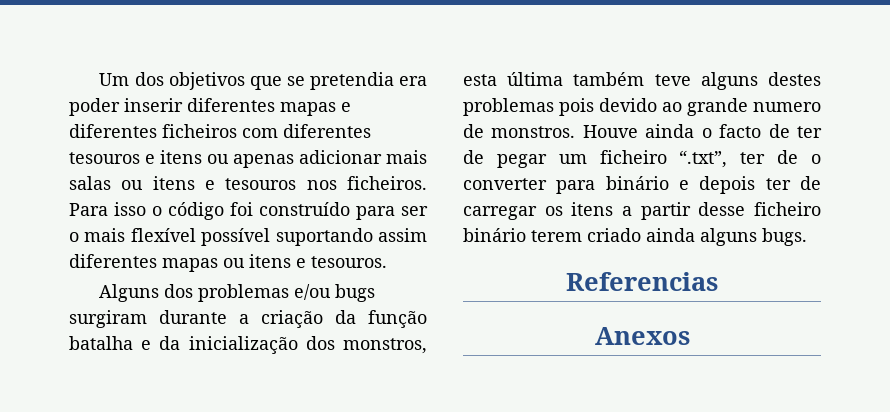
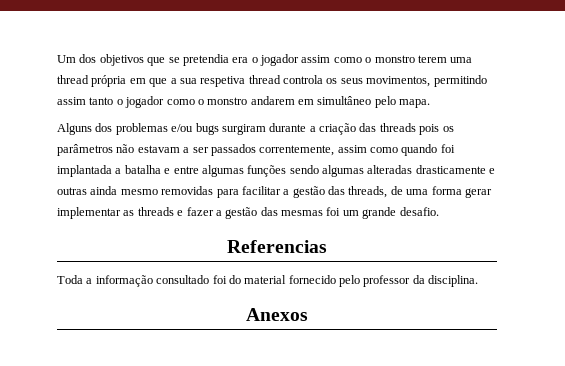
- Um dos objetivos que se pretendia era poder inserir diferentes mapas e diferentes ficheiros com diferentes tesouros e itens ou apenas adicionar mais salas ou itens e tesouros nos ficheiros. Para isso o código foi construído para ser o mais flexível possível suportando assim diferentes mapas ou itens e tesouros.
+ Um dos objetivos que se pretendia era o jogador assim como o monstro terem uma thread própria em que a sua respetiva thread controla os seus movimentos, permitindo assim tanto o jogador como o monstro andarem em simultâneo pelo mapa.
- Alguns dos problemas e/ou bugs surgiram durante a criação da função batalha e da inicialização dos monstros, esta última também teve alguns destes problemas pois devido ao grande numero de monstros. Houve ainda o facto de ter de pegar um ficheiro “.txt”, ter de o converter para binário e depois ter de carregar os itens a partir desse ficheiro binário terem criado ainda alguns bugs.
+ Alguns dos problemas e/ou bugs surgiram durante a criação das threads pois os parâmetros não estavam a ser passados correntemente, assim como quando foi implantada a batalha e entre algumas funções sendo algumas alteradas drasticamente e outras ainda mesmo removidas para facilitar a gestão das threads, de uma forma gerar implementar as threads e fazer a gestão das mesmas foi um grande desafio.
  Referencias
+ Toda a informação consultado foi do material fornecido pelo professor da disciplina.

